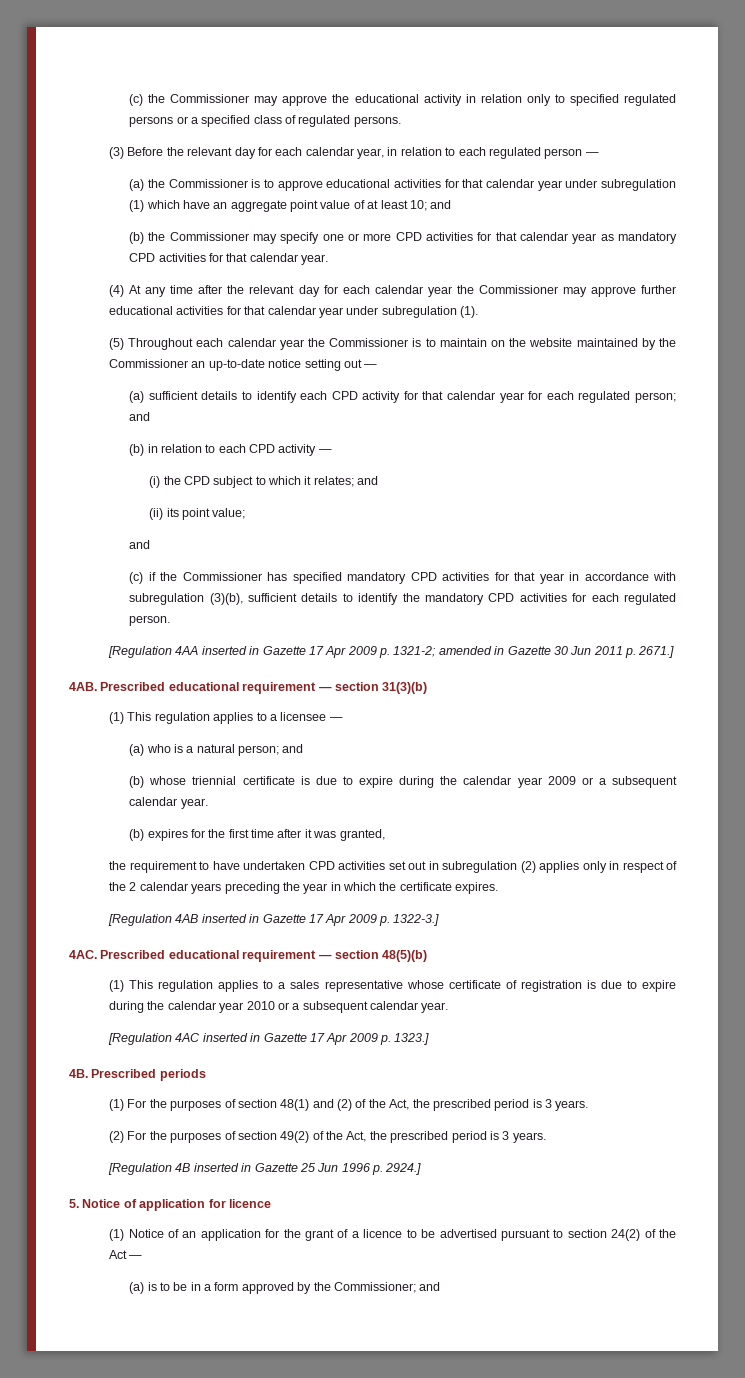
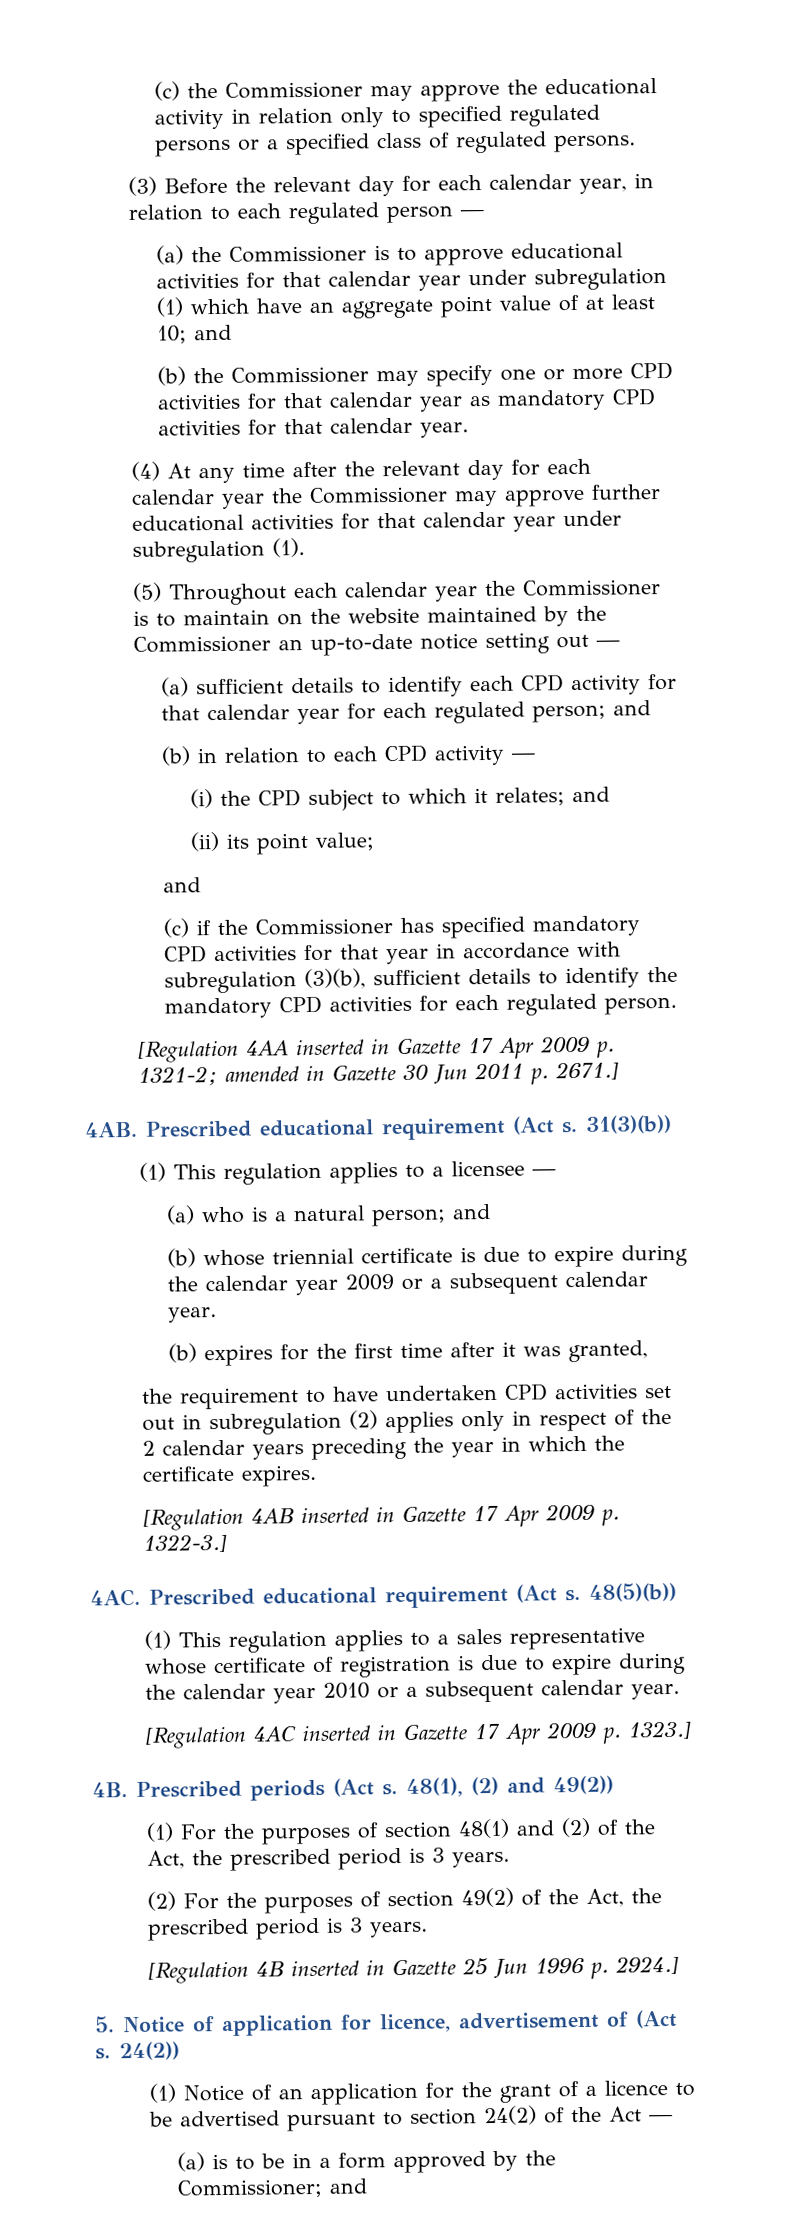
- Prescribed educational requirement — section 31(3)(b)
+ Prescribed educational requirement (Act s. 31(3)(b))
- Prescribed educational requirement — section 48(5)(b)
+ Prescribed educational requirement (Act s. 48(5)(b))
- Prescribed periods
+ Prescribed periods (Act s. 48(1), (2) and 49(2))
- 5. Notice of application for licence
+ 5. Notice of application for licence, advertisement of (Act s. 24(2))

